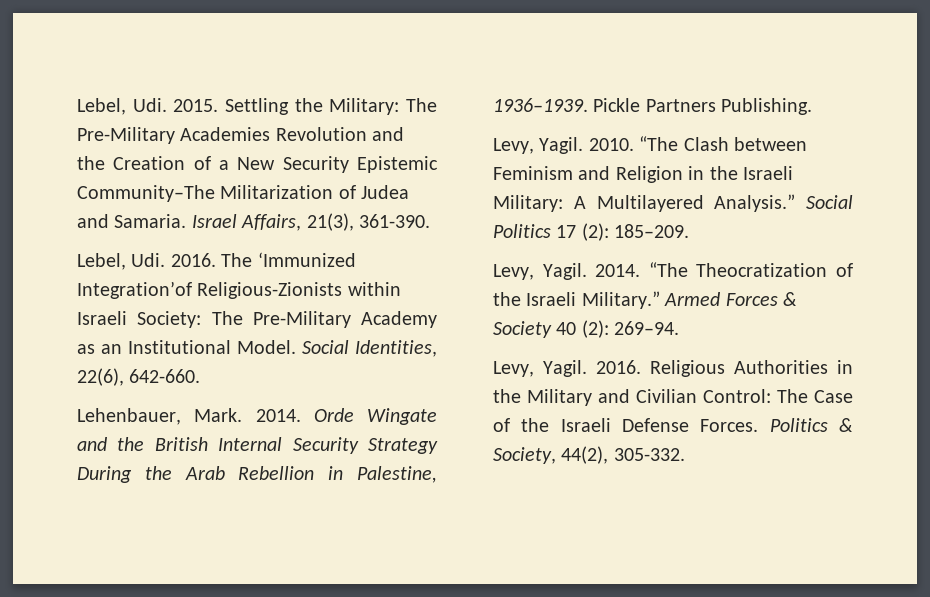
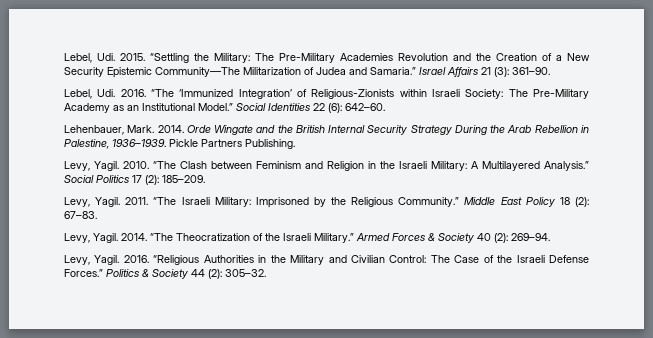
- Settling the Military: The Pre-Military Academies Revolution and the Creation of a New Security Epistemic Community–The Militarization of Judea and Samaria. Israel Affairs, 21(3), 361-390.
+ “Settling the Military: The Pre-Military Academies Revolution and the Creation of a New Security Epistemic Community—The Militarization of Judea and Samaria.” Israel Affairs 21 (3): 361–90.
- The ‘Immunized Integration’of Religious-Zionists within Israeli Society: The Pre-Military Academy as an Institutional Model. Social Identities, 22(6), 642-660.
+ “The ‘Immunized Integration’ of Religious-Zionists within Israeli Society: The Pre-Military Academy as an Institutional Model.” Social Identities 22 (6): 642–60.
+ Levy, Yagil. 2011. “The Israeli Military: Imprisoned by the Religious Community.” Middle East Policy 18 (2): 67–83.
- Religious Authorities in the Military and Civilian Control: The Case of the Israeli Defense Forces.
+ “Religious Authorities in the Military and Civilian Control: The Case of the Israeli Defense Forces.”
- Politics & Society, 44(2), 305-332.
+ Politics & Society 44 (2): 305–32.

